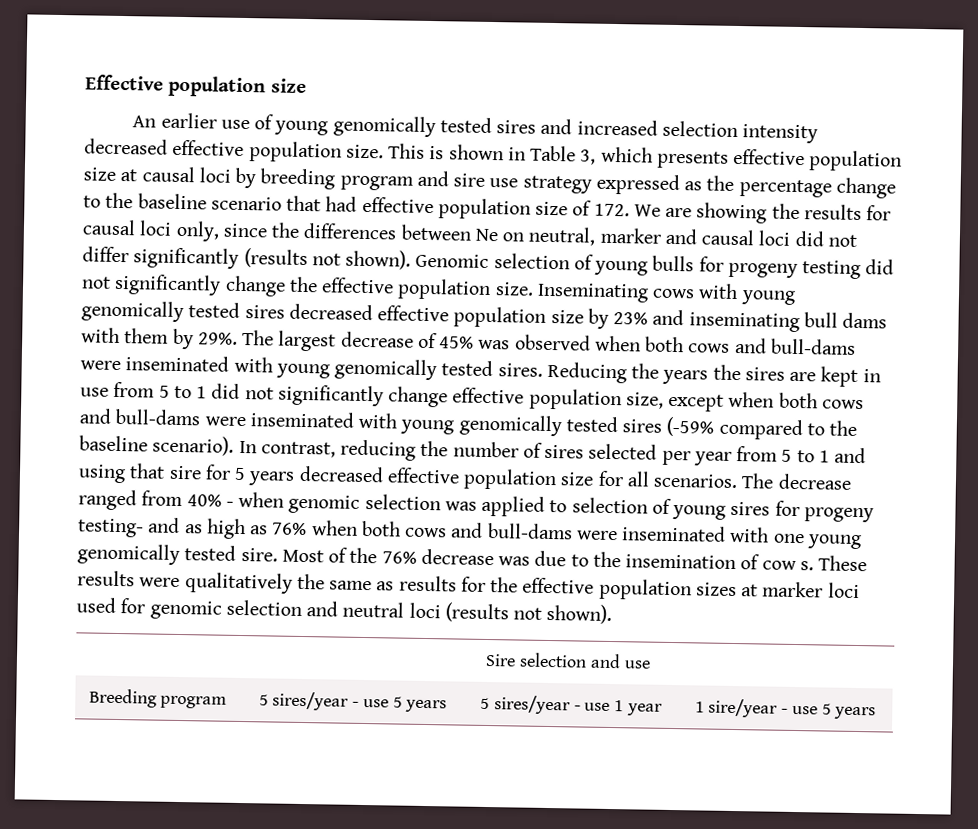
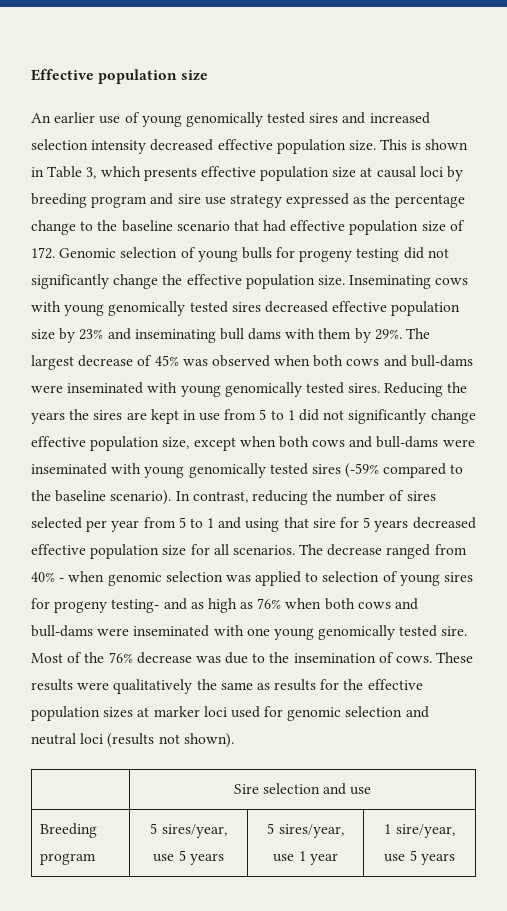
- This is shown in Table 3, which presents effective population size at causal loci by breeding program and sire use strategy expressed as the percentage change to the baseline scenario that had effective population size of 172. We are showing the results for causal loci only, since the differences between Ne on neutral, marker and causal loci did not differ significantly (results not shown). Genomic selection of young bulls for progeny testing did not significantly change the effective population size.
+ This is shown in Table 3, which presents effective population size at causal loci by breeding program and sire use strategy expressed as the percentage change to the baseline scenario that had effective population size of 172. Genomic selection of young bulls for progeny testing did not significantly change the effective population size.
- Most of the 76% decrease was due to the insemination of cow s.
+ Most of the 76% decrease was due to the insemination of cows.
- Breeding program | 5 sires/year - use 5 years | 5 sires/year - use 1 year | 1 sire/year - use 5 years
+ Breeding program | 5 sires/year, use 5 years | 5 sires/year, use 1 year | 1 sire/year, use 5 years

